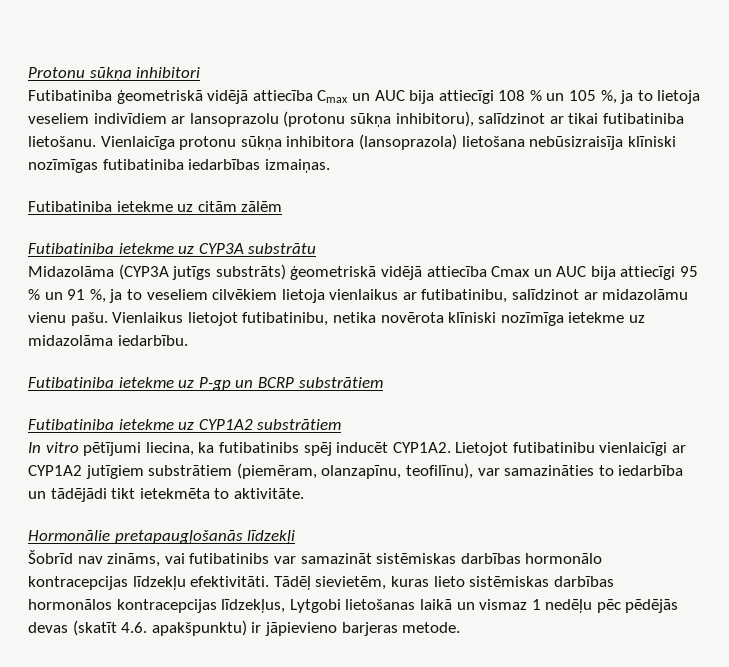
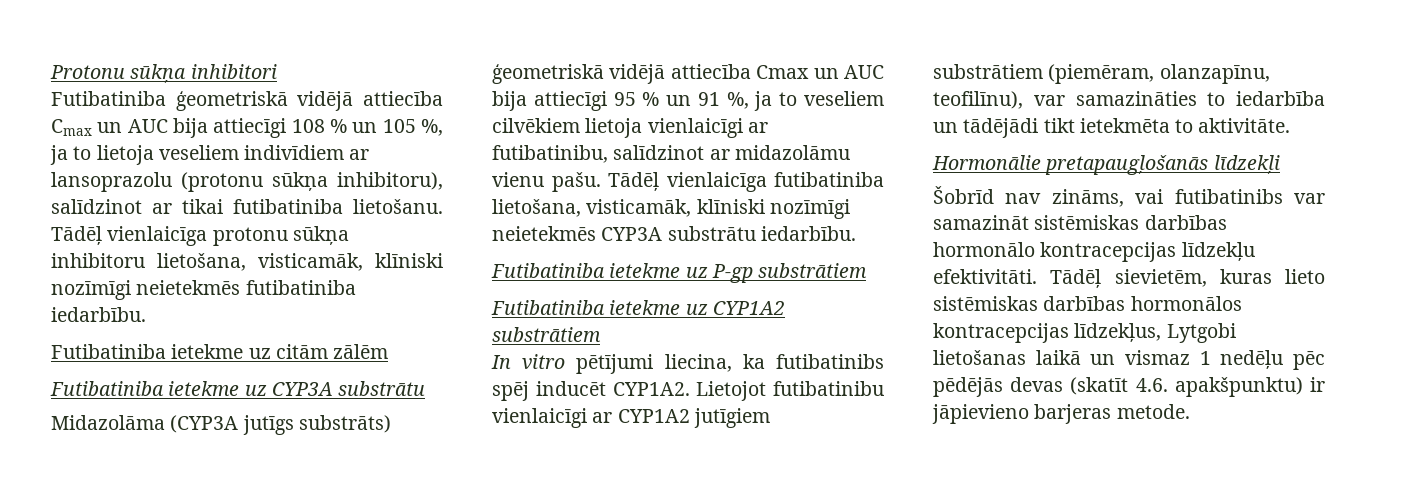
- Vienlaicīga protonu sūkņa inhibitora (lansoprazola) lietošana nebūsizraisīja klīniski nozīmīgas futibatiniba iedarbības izmaiņas.
+ Tādēļ vienlaicīga protonu sūkņa inhibitoru lietošana, visticamāk, klīniski nozīmīgi neietekmēs futibatiniba iedarbību.
- Midazolāma (CYP3A jutīgs substrāts) ģeometriskā vidējā attiecība Cmax un AUC bija attiecīgi 95 % un 91 %, ja to veseliem cilvēkiem lietoja vienlaikus ar futibatinibu, salīdzinot ar midazolāmu vienu pašu.
+ Midazolāma (CYP3A jutīgs substrāts) ģeometriskā vidējā attiecība Cmax un AUC bija attiecīgi 95 % un 91 %, ja to veseliem cilvēkiem lietoja vienlaicīgi ar futibatinibu, salīdzinot ar midazolāmu vienu pašu.
- Vienlaikus lietojot futibatinibu, netika novērota klīniski nozīmīga ietekme uz midazolāma iedarbību.
+ Tādēļ vienlaicīga futibatiniba lietošana, visticamāk, klīniski nozīmīgi neietekmēs CYP3A substrātu iedarbību.
- Futibatiniba ietekme uz P-gp un BCRP substrātiem
+ Futibatiniba ietekme uz P-gp substrātiem

